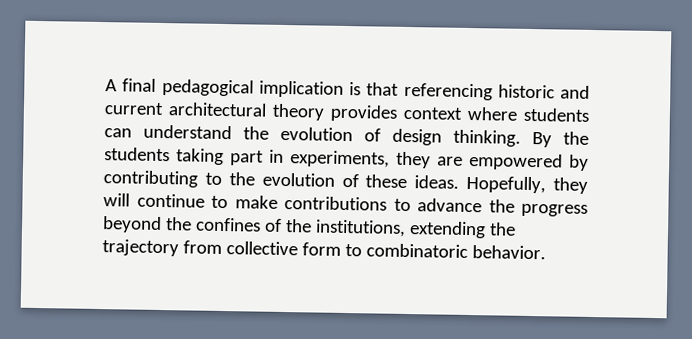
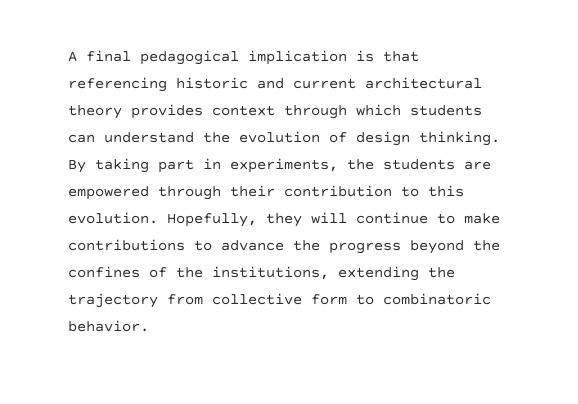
- A final pedagogical implication is that referencing historic and current architectural theory provides context where students can understand the evolution of design thinking.
+ A final pedagogical implication is that referencing historic and current architectural theory provides context through which students can understand the evolution of design thinking.
- By the students taking part in experiments, they are empowered by contributing to the evolution of these ideas.
+ By taking part in experiments, the students are empowered through their contribution to this evolution.

